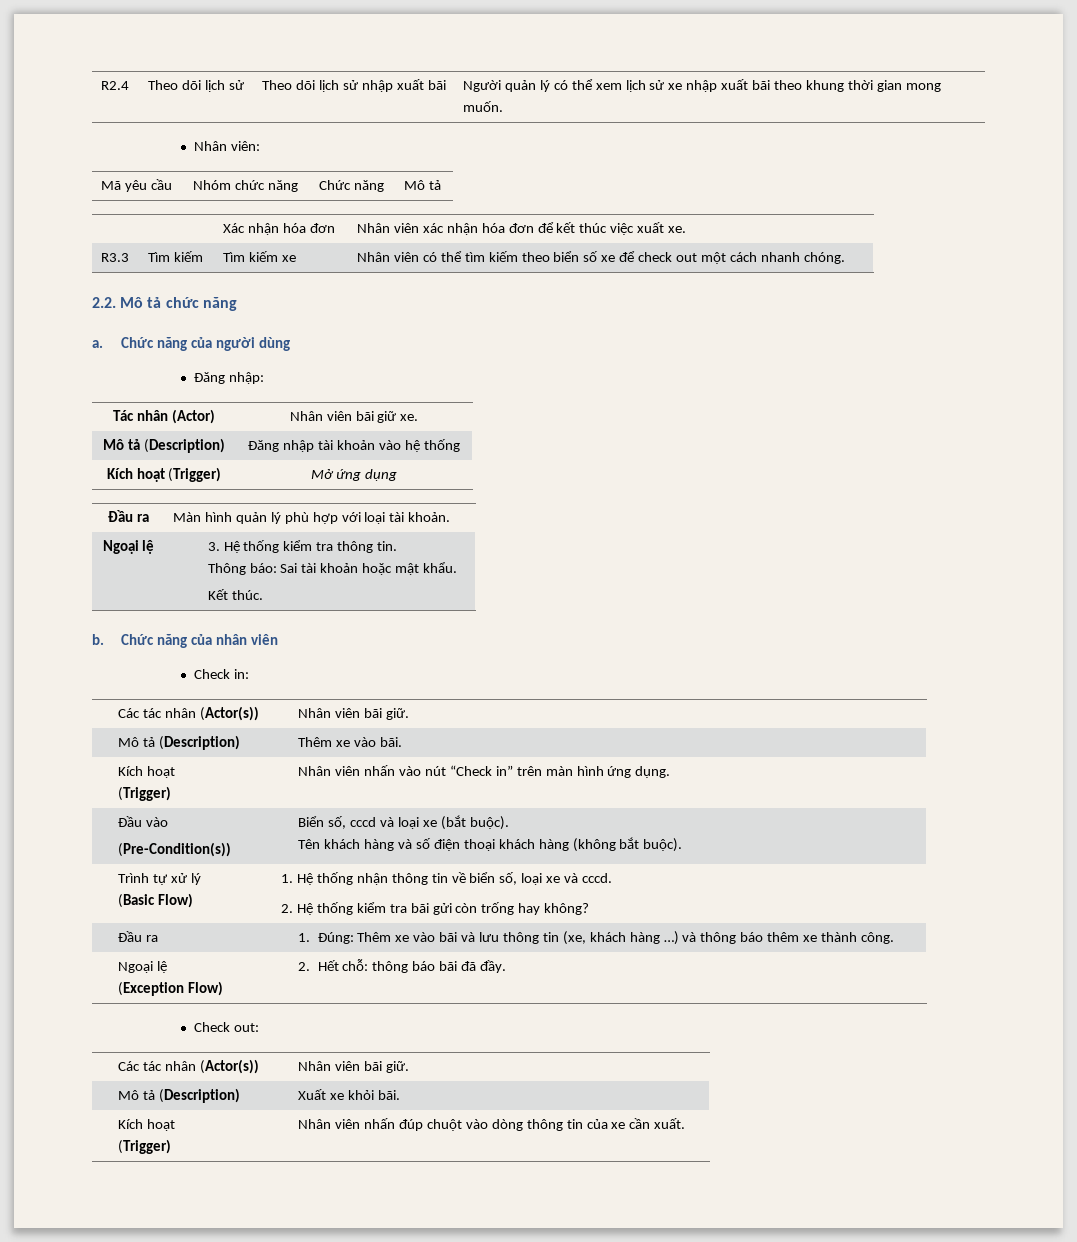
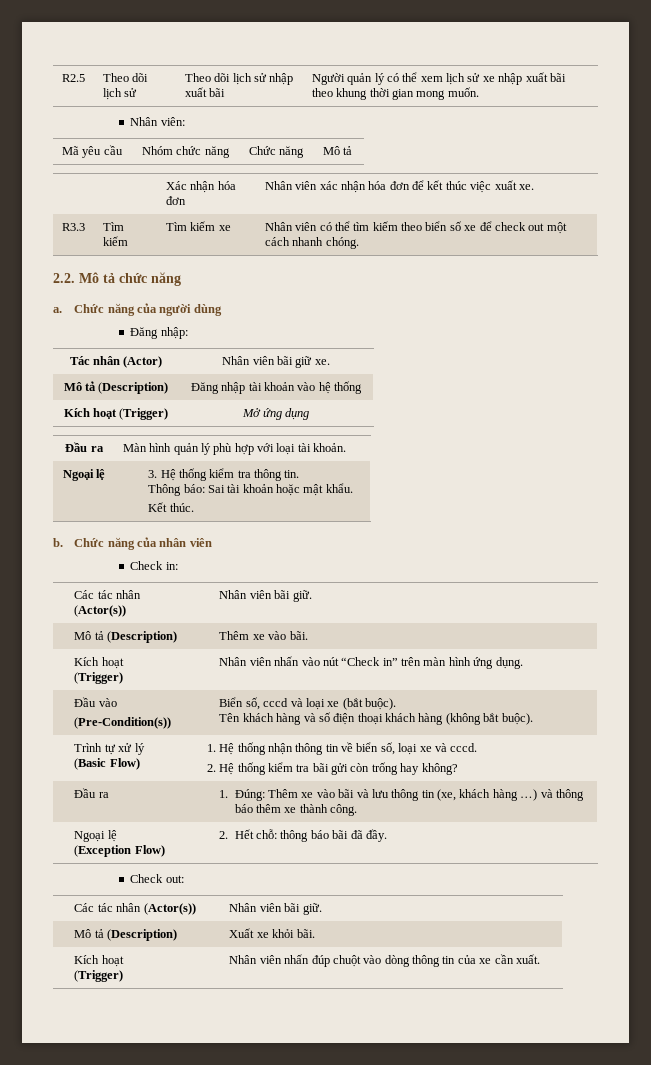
- R2.4 | Theo dõi lịch sử | Theo dõi lịch sử nhập xuất bãi | Người quản lý có thể xem lịch sử xe nhập xuất bãi theo khung thời gian mong muốn.
+ R2.5 | Theo dõi lịch sử | Theo dõi lịch sử nhập xuất bãi | Người quản lý có thể xem lịch sử xe nhập xuất bãi theo khung thời gian mong muốn.

